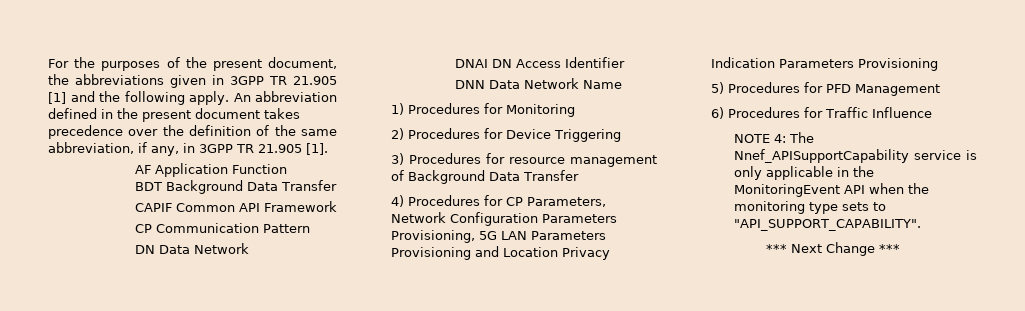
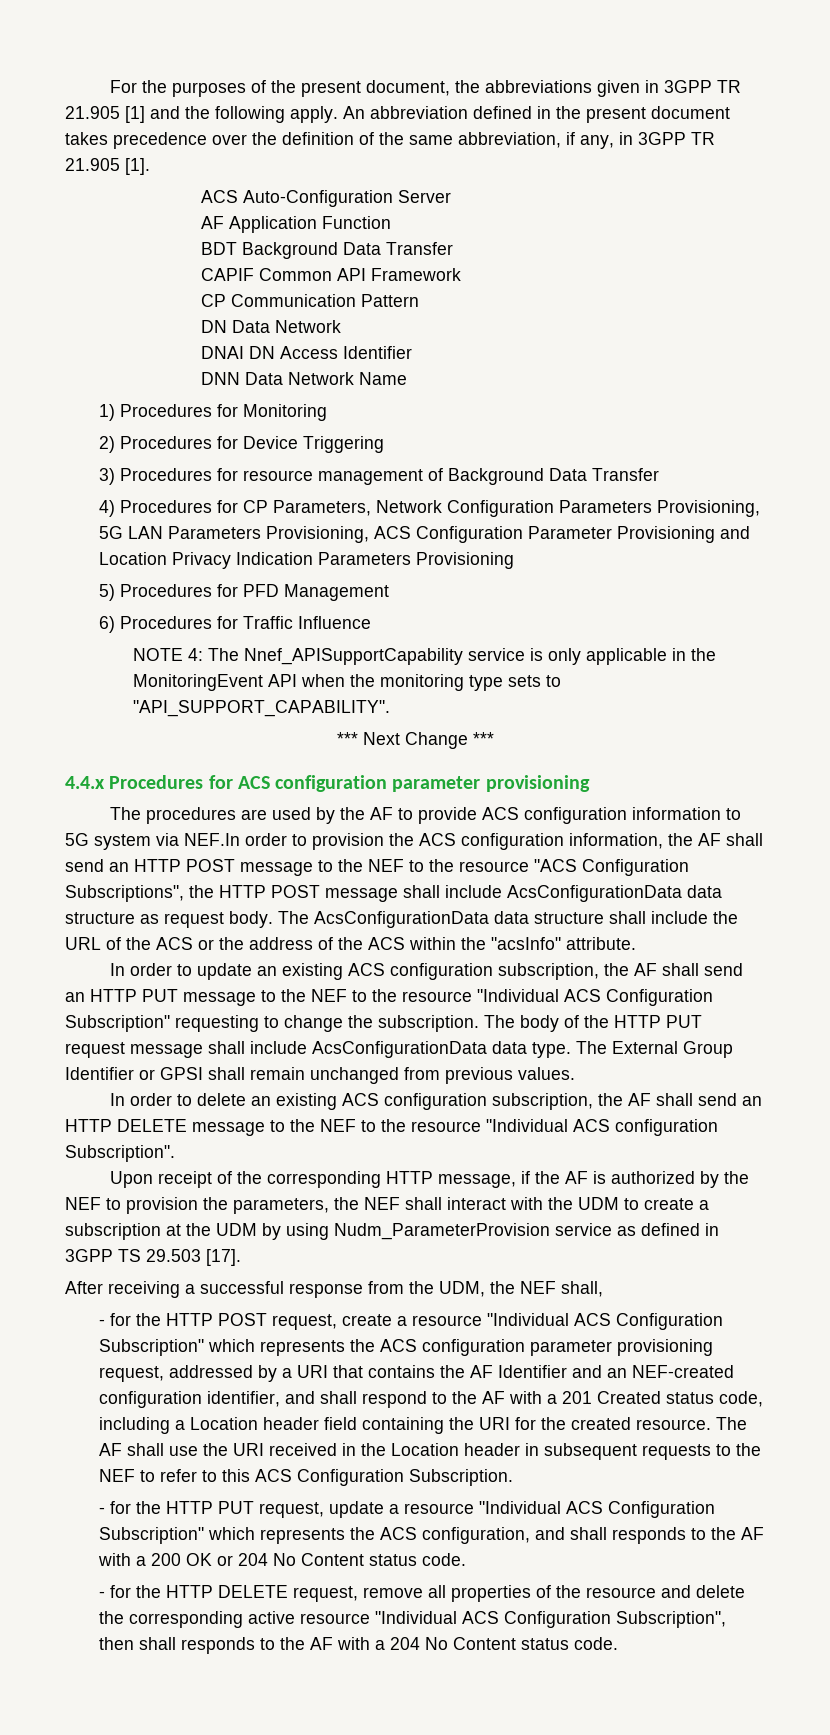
+ ACS Auto-Configuration Server
- 4) Procedures for CP Parameters, Network Configuration Parameters Provisioning, 5G LAN Parameters Provisioning and Location Privacy Indication Parameters Provisioning
+ 4) Procedures for CP Parameters, Network Configuration Parameters Provisioning, 5G LAN Parameters Provisioning, ACS Configuration Parameter Provisioning and Location Privacy Indication Parameters Provisioning
+ 4.4.x Procedures for ACS configuration parameter provisioning
+ The procedures are used by the AF to provide ACS configuration information to 5G system via NEF.In order to provision the ACS configuration information, the AF shall send an HTTP POST message to the NEF to the resource "ACS Configuration Subscriptions", the HTTP POST message shall include AcsConfigurationData data structure as request body. The AcsConfigurationData data structure shall include the URL of the ACS or the address of the ACS within the "acsInfo" attribute.
+ In order to update an existing ACS configuration subscription, the AF shall send an HTTP PUT message to the NEF to the resource "Individual ACS Configuration Subscription" requesting to change the subscription. The body of the HTTP PUT request message shall include AcsConfigurationData data type. The External Group Identifier or GPSI shall remain unchanged from previous values.
+ In order to delete an existing ACS configuration subscription, the AF shall send an HTTP DELETE message to the NEF to the resource "Individual ACS configuration Subscription".
+ Upon receipt of the corresponding HTTP message, if the AF is authorized by the NEF to provision the parameters, the NEF shall interact with the UDM to create a subscription at the UDM by using Nudm_ParameterProvision service as defined in 3GPP TS 29.503 [17].
+ After receiving a successful response from the UDM, the NEF shall,
+ - for the HTTP POST request, create a resource "Individual ACS Configuration Subscription" which represents the ACS configuration parameter provisioning request, addressed by a URI that contains the AF Identifier and an NEF-created configuration identifier, and shall respond to the AF with a 201 Created status code, including a Location header field containing the URI for the created resource. The AF shall use the URI received in the Location header in subsequent requests to the NEF to refer to this ACS Configuration Subscription.
+ - for the HTTP PUT request, update a resource "Individual ACS Configuration Subscription" which represents the ACS configuration, and shall responds to the AF with a 200 OK or 204 No Content status code.
+ - for the HTTP DELETE request, remove all properties of the resource and delete the corresponding active resource "Individual ACS Configuration Subscription", then shall responds to the AF with a 204 No Content status code.

